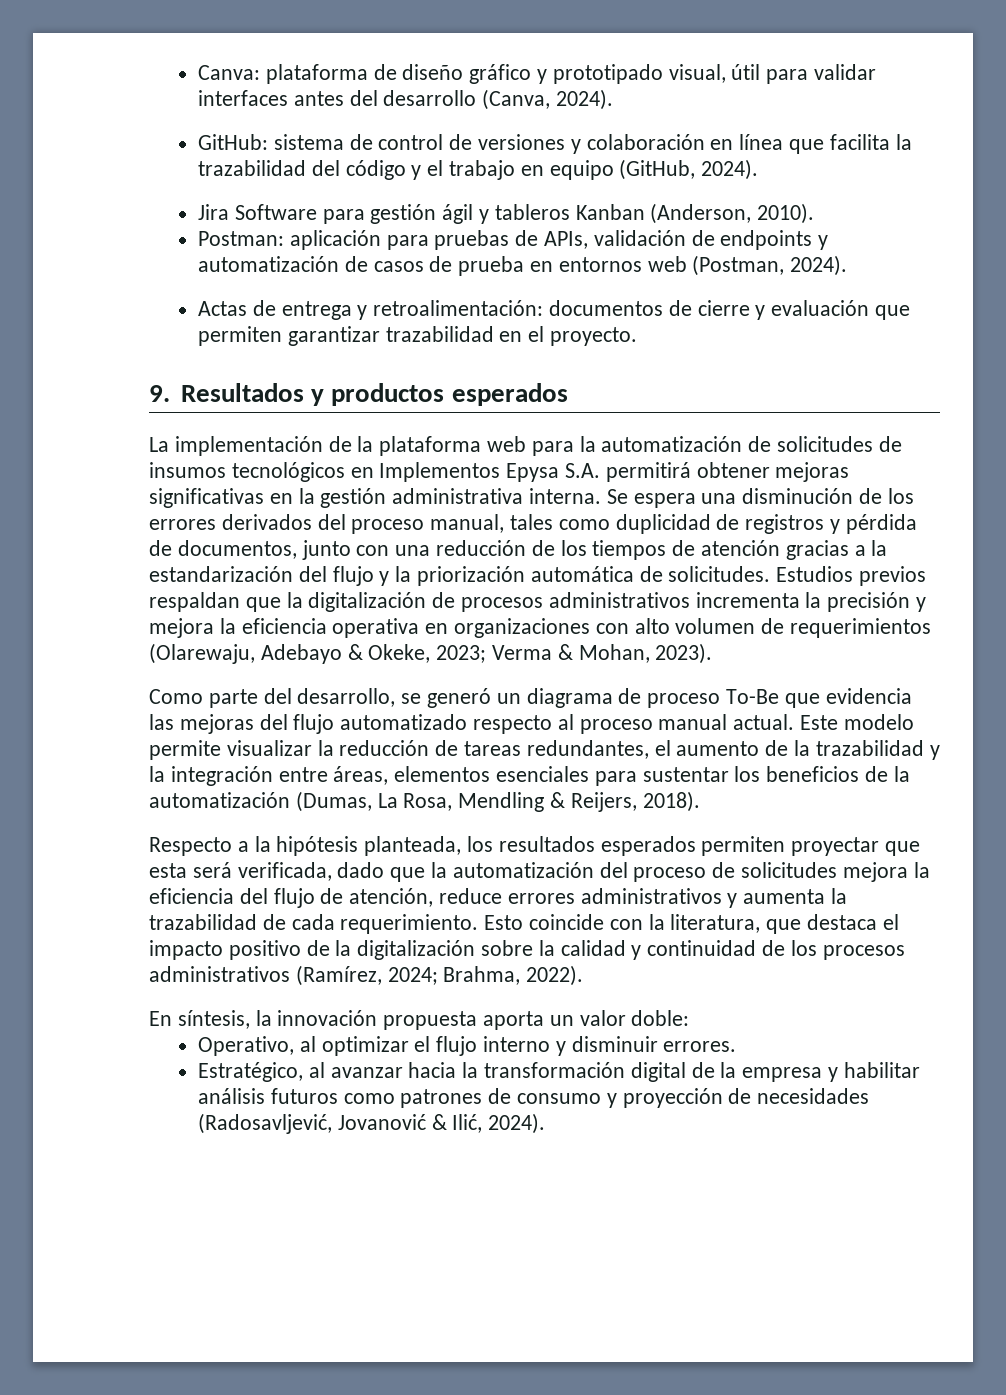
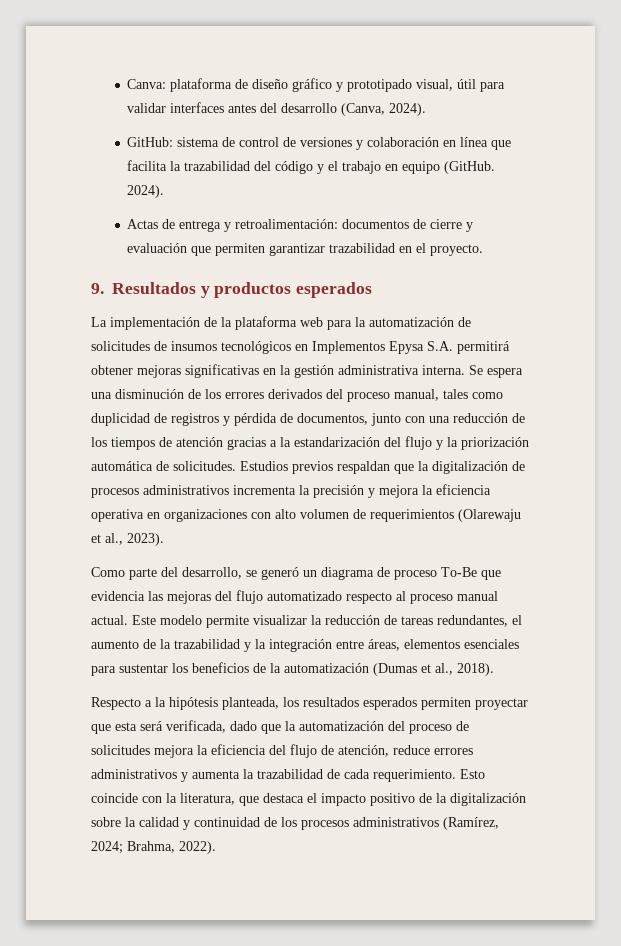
- GitHub: sistema de control de versiones y colaboración en línea que facilita la trazabilidad del código y el trabajo en equipo (GitHub, 2024).
- Jira Software para gestión ágil y tableros Kanban (Anderson, 2010).
- Postman: aplicación para pruebas de APIs, validación de endpoints y automatización de casos de prueba en entornos web (Postman, 2024).
+ GitHub: sistema de control de versiones y colaboración en línea que facilita la trazabilidad del código y el trabajo en equipo (GitHub. 2024).
- Estudios previos respaldan que la digitalización de procesos administrativos incrementa la precisión y mejora la eficiencia operativa en organizaciones con alto volumen de requerimientos (Olarewaju, Adebayo & Okeke, 2023; Verma & Mohan, 2023).
+ Estudios previos respaldan que la digitalización de procesos administrativos incrementa la precisión y mejora la eficiencia operativa en organizaciones con alto volumen de requerimientos (Olarewaju et al., 2023).
- Este modelo permite visualizar la reducción de tareas redundantes, el aumento de la trazabilidad y la integración entre áreas, elementos esenciales para sustentar los beneficios de la automatización (Dumas, La Rosa, Mendling & Reijers, 2018).
+ Este modelo permite visualizar la reducción de tareas redundantes, el aumento de la trazabilidad y la integración entre áreas, elementos esenciales para sustentar los beneficios de la automatización (Dumas et al., 2018).
- En síntesis, la innovación propuesta aporta un valor doble:
- Operativo, al optimizar el flujo interno y disminuir errores.
- Estratégico, al avanzar hacia la transformación digital de la empresa y habilitar análisis futuros como patrones de consumo y proyección de necesidades (Radosavljević, Jovanović & Ilić, 2024).

